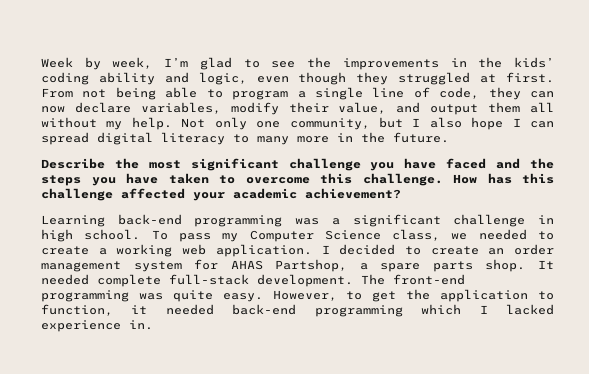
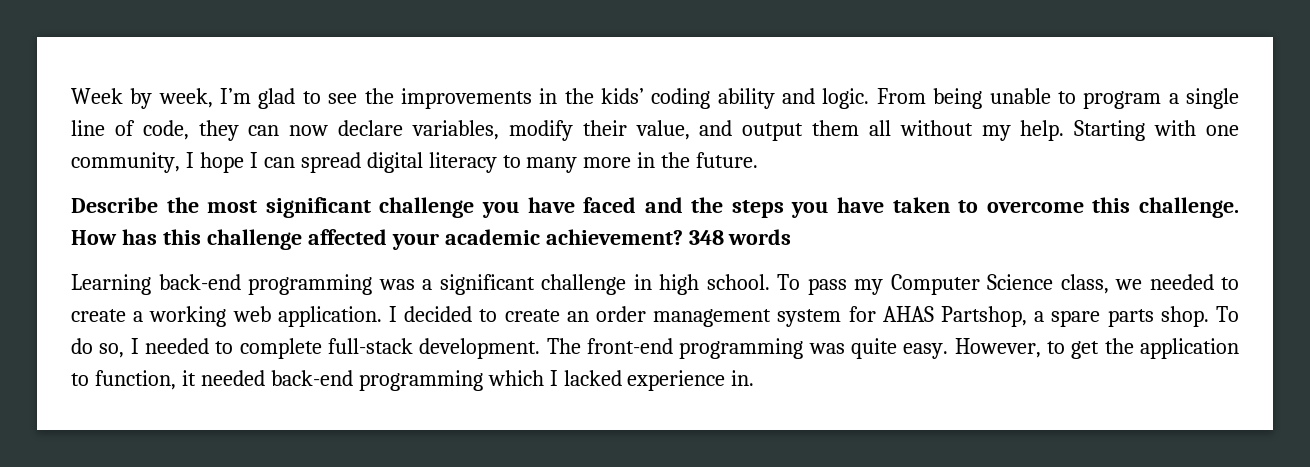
- Week by week, I’m glad to see the improvements in the kids’ coding ability and logic, even though they struggled at first. From not being able to program a single line of code, they can now declare variables, modify their value, and output them all without my help.
+ Week by week, I’m glad to see the improvements in the kids’ coding ability and logic. From being unable to program a single line of code, they can now declare variables, modify their value, and output them all without my help.
- Not only one community, but I also hope I can spread digital literacy to many more in the future.
+ Starting with one community, I hope I can spread digital literacy to many more in the future.
+ 348 words
- It needed complete full-stack development.
+ To do so, I needed to complete full-stack development.

